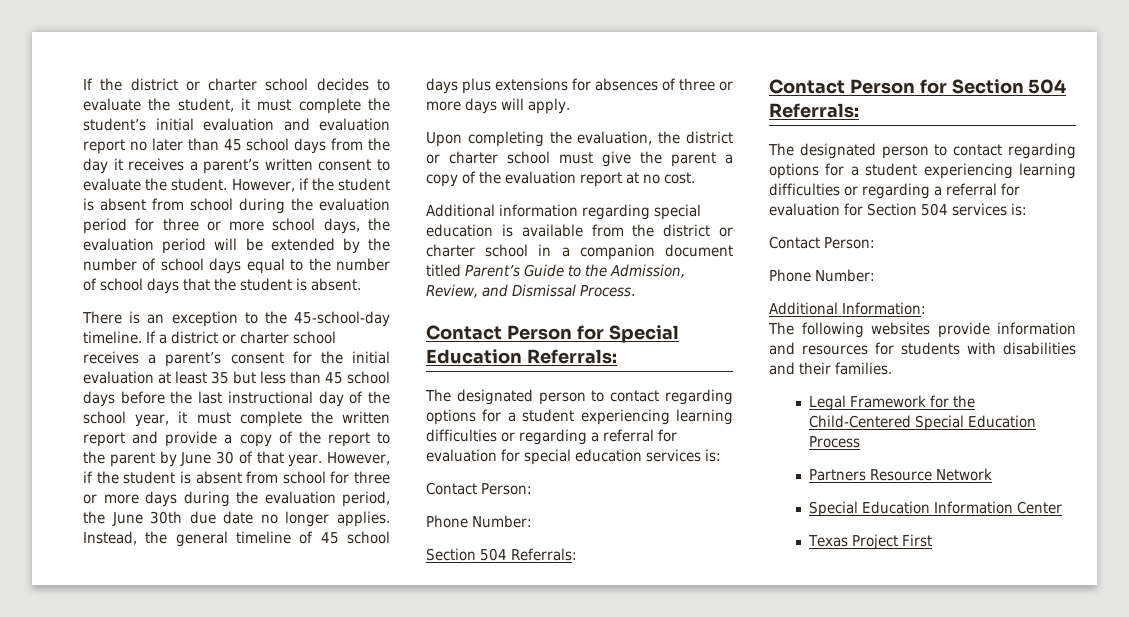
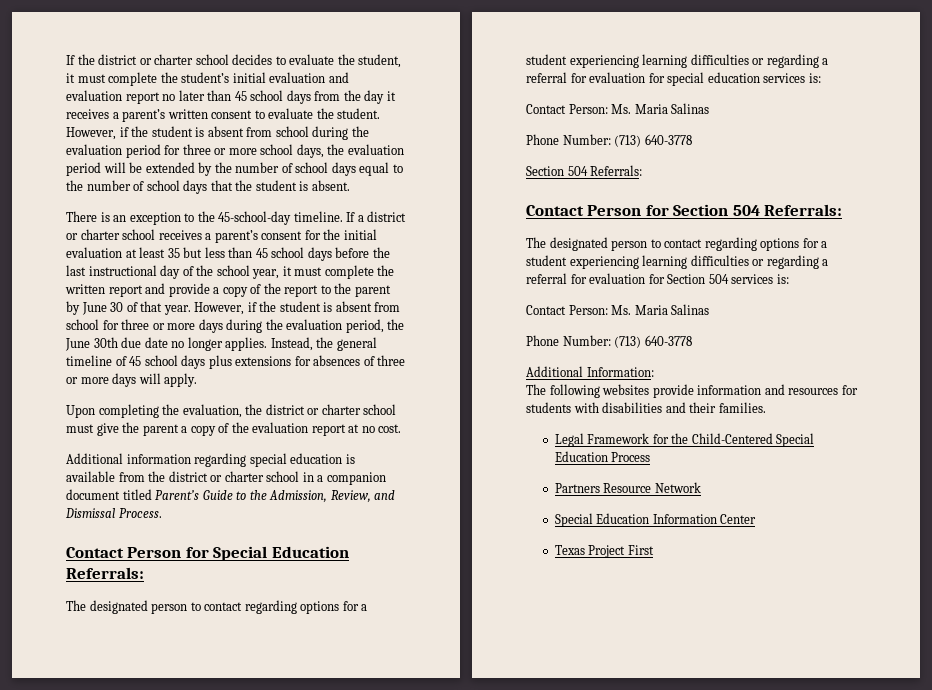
  The designated person to contact regarding options for a student experiencing learning difficulties or regarding a referral for evaluation for special education services is:
- Contact Person:
- Phone Number:
+ Contact Person: Ms. Maria Salinas
+ Phone Number: (713) 640-3778
  The designated person to contact regarding options for a student experiencing learning difficulties or regarding a referral for evaluation for Section 504 services is:
- Contact Person:
- Phone Number:
+ Contact Person: Ms. Maria Salinas
+ Phone Number: (713) 640-3778

